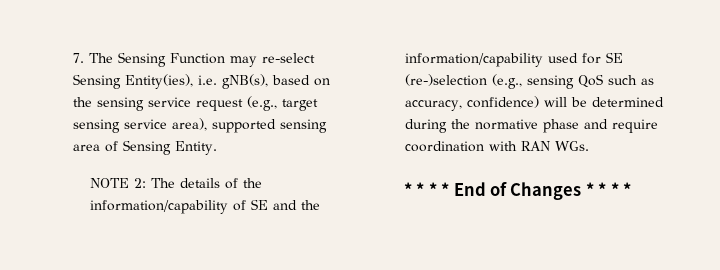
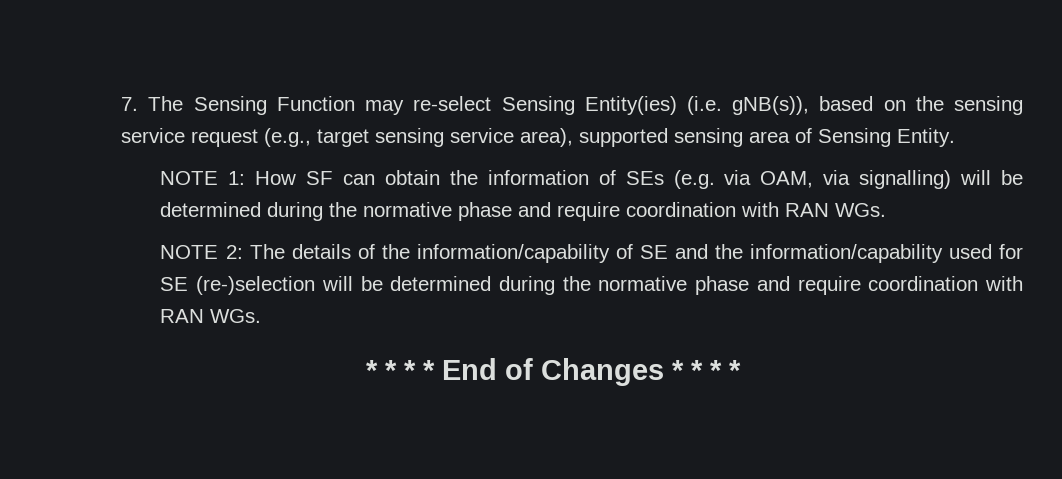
- 7. The Sensing Function may re-select Sensing Entity(ies), i.e. gNB(s), based on the sensing service request (e.g., target sensing service area), supported sensing area of Sensing Entity.
+ 7. The Sensing Function may re-select Sensing Entity(ies) (i.e. gNB(s)), based on the sensing service request (e.g., target sensing service area), supported sensing area of Sensing Entity.
+ NOTE 1: How SF can obtain the information of SEs (e.g. via OAM, via signalling) will be determined during the normative phase and require coordination with RAN WGs.
- NOTE 2: The details of the information/capability of SE and the information/capability used for SE (re-)selection (e.g., sensing QoS such as accuracy, confidence) will be determined during the normative phase and require coordination with RAN WGs.
+ NOTE 2: The details of the information/capability of SE and the information/capability used for SE (re-)selection will be determined during the normative phase and require coordination with RAN WGs.

